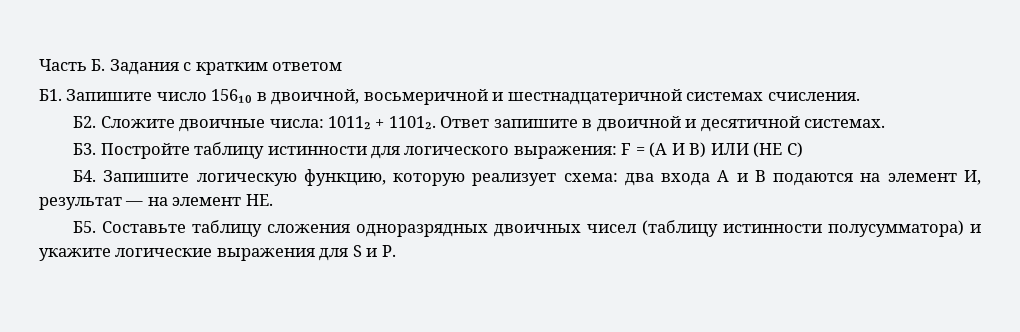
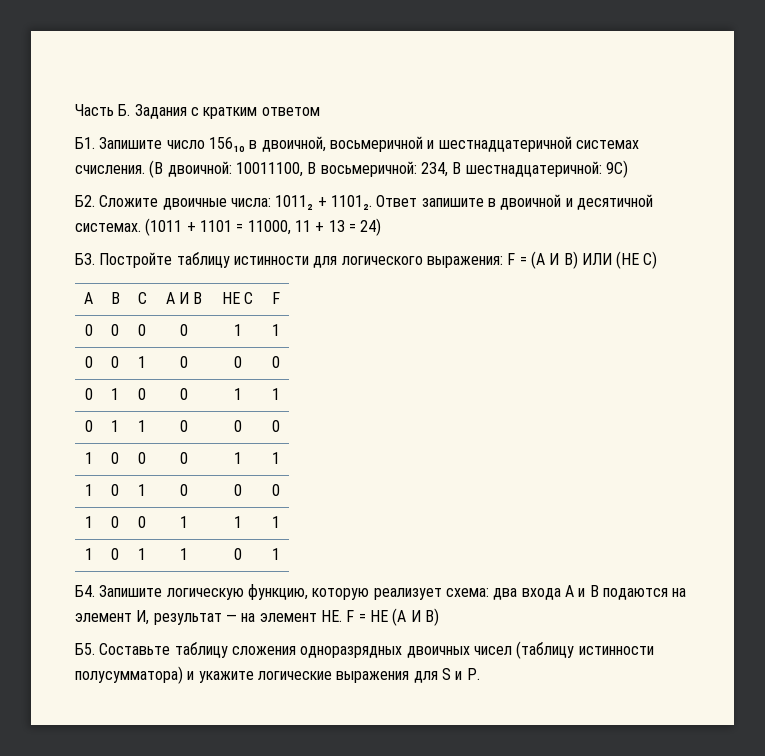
+ (В двоичной: 10011100, В восьмеричной: 234, В шестнадцатеричной: 9С)
+ (1011 + 1101 = 11000, 11 + 13 = 24)
+ А | В | С | А И В | НЕ С | F
+ 0 | 0 | 0 | 0 | 1 | 1
+ 0 | 0 | 1 | 0 | 0 | 0
+ 0 | 1 | 0 | 0 | 1 | 1
+ 0 | 1 | 1 | 0 | 0 | 0
+ 1 | 0 | 0 | 0 | 1 | 1
+ 1 | 0 | 1 | 0 | 0 | 0
+ 1 | 0 | 0 | 1 | 1 | 1
+ 1 | 0 | 1 | 1 | 0 | 1
- Б4. Запишите логическую функцию, которую реализует схема: два входа A и B подаются на элемент И, результат — на элемент НЕ.
+ Б4. Запишите логическую функцию, которую реализует схема: два входа A и B подаются на элемент И, результат — на элемент НЕ. F = НЕ (А И В)

